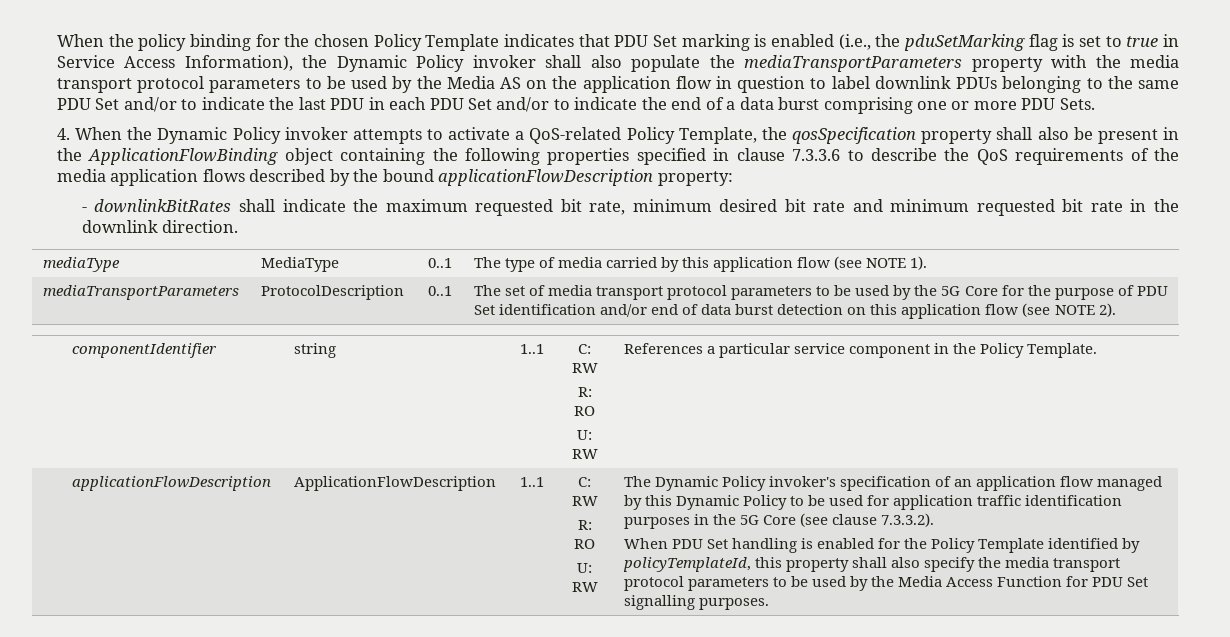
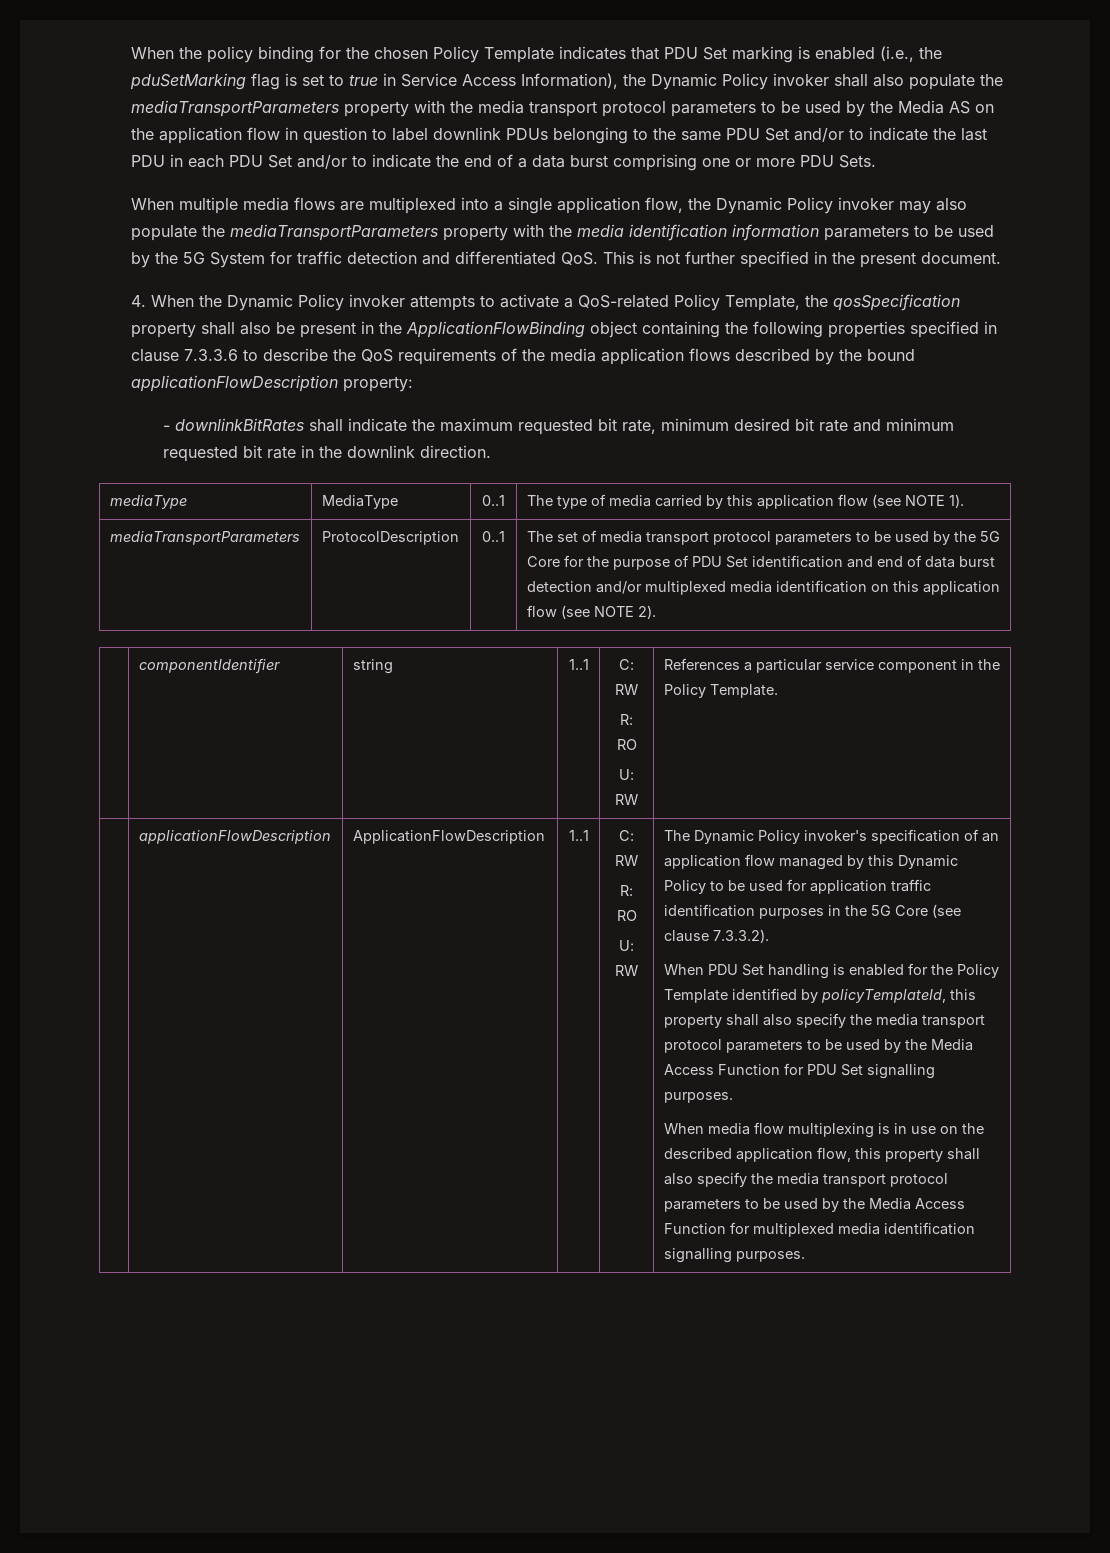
+ When multiple media flows are multiplexed into a single application flow, the Dynamic Policy invoker may also populate the mediaTransportParameters property with the media identification information parameters to be used by the 5G System for traffic detection and differentiated QoS. This is not further specified in the present document.
- The set of media transport protocol parameters to be used by the 5G Core for the purpose of PDU Set identification and/or end of data burst detection on this application flow (see NOTE 2).
+ The set of media transport protocol parameters to be used by the 5G Core for the purpose of PDU Set identification and end of data burst detection and/or multiplexed media identification on this application flow (see NOTE 2).
+ When media flow multiplexing is in use on the described application flow, this property shall also specify the media transport protocol parameters to be used by the Media Access Function for multiplexed media identification signalling purposes.

